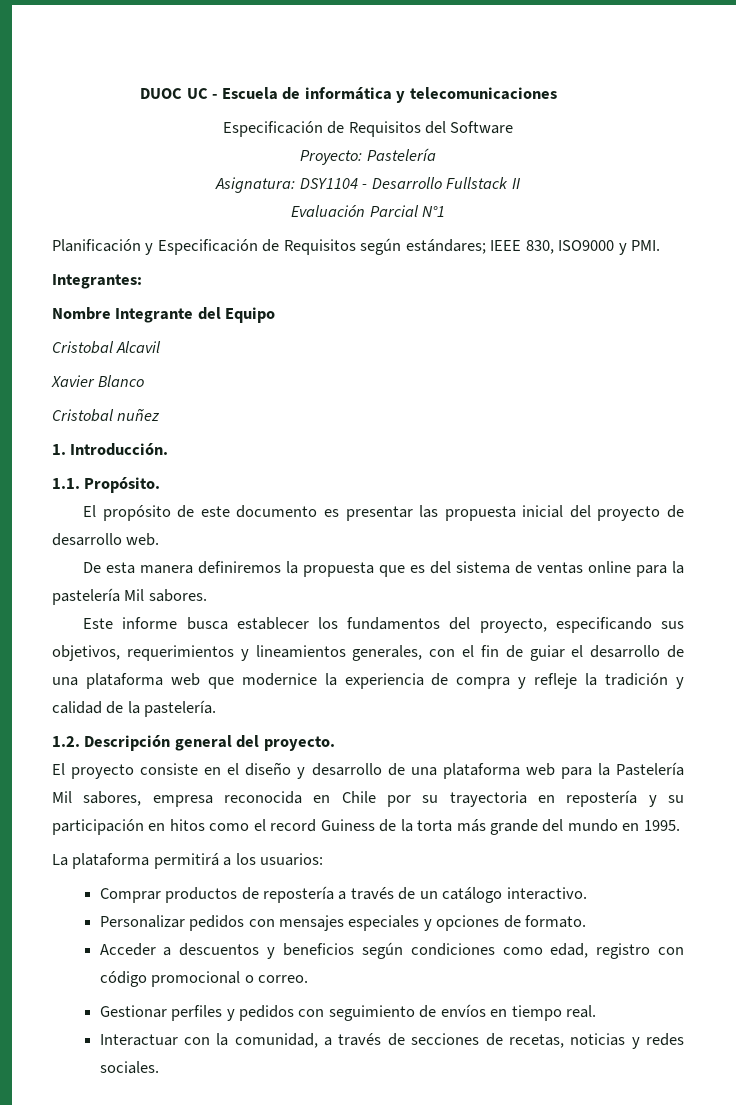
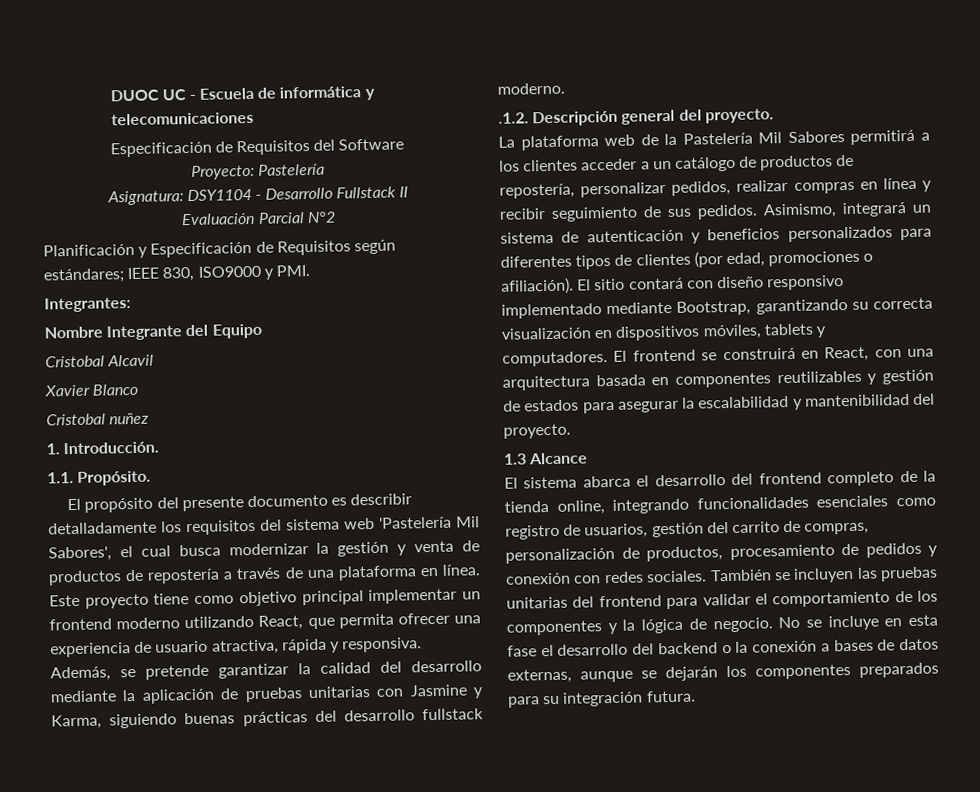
- Evaluación Parcial N°1
+ Evaluación Parcial N°2
- El propósito de este documento es presentar las propuesta inicial del proyecto de desarrollo web.
- De esta manera definiremos la propuesta que es del sistema de ventas online para la pastelería Mil sabores.
- Este informe busca establecer los fundamentos del proyecto, especificando sus objetivos, requerimientos y lineamientos generales, con el fin de guiar el desarrollo de una plataforma web que modernice la experiencia de compra y refleje la tradición y calidad de la pastelería.
- 1.2. Descripción general del proyecto.
- El proyecto consiste en el diseño y desarrollo de una plataforma web para la Pastelería Mil sabores, empresa reconocida en Chile por su trayectoria en repostería y su participación en hitos como el record Guiness de la torta más grande del mundo en 1995.
- La plataforma permitirá a los usuarios:
- Comprar productos de repostería a través de un catálogo interactivo.
- Personalizar pedidos con mensajes especiales y opciones de formato.
- Acceder a descuentos y beneficios según condiciones como edad, registro con código promocional o correo.
- Gestionar perfiles y pedidos con seguimiento de envíos en tiempo real.
- Interactuar con la comunidad, a través de secciones de recetas, noticias y redes sociales.
+ El propósito del presente documento es describir detalladamente los requisitos del sistema web 'Pastelería Mil Sabores', el cual busca modernizar la gestión y venta de productos de repostería a través de una plataforma en línea. Este proyecto tiene como objetivo principal implementar un frontend moderno utilizando React, que permita ofrecer una experiencia de usuario atractiva, rápida y responsiva. Además, se pretende garantizar la calidad del desarrollo mediante la aplicación de pruebas unitarias con Jasmine y Karma, siguiendo buenas prácticas del desarrollo fullstack moderno.
+ .1.2. Descripción general del proyecto.
+ La plataforma web de la Pastelería Mil Sabores permitirá a los clientes acceder a un catálogo de productos de repostería, personalizar pedidos, realizar compras en línea y recibir seguimiento de sus pedidos. Asimismo, integrará un sistema de autenticación y beneficios personalizados para diferentes tipos de clientes (por edad, promociones o afiliación). El sitio contará con diseño responsivo implementado mediante Bootstrap, garantizando su correcta visualización en dispositivos móviles, tablets y computadores. El frontend se construirá en React, con una arquitectura basada en componentes reutilizables y gestión de estados para asegurar la escalabilidad y mantenibilidad del proyecto.
+ 1.3 Alcance
+ El sistema abarca el desarrollo del frontend completo de la tienda online, integrando funcionalidades esenciales como registro de usuarios, gestión del carrito de compras, personalización de productos, procesamiento de pedidos y conexión con redes sociales. También se incluyen las pruebas unitarias del frontend para validar el comportamiento de los componentes y la lógica de negocio. No se incluye en esta fase el desarrollo del backend o la conexión a bases de datos externas, aunque se dejarán los componentes preparados para su integración futura.

